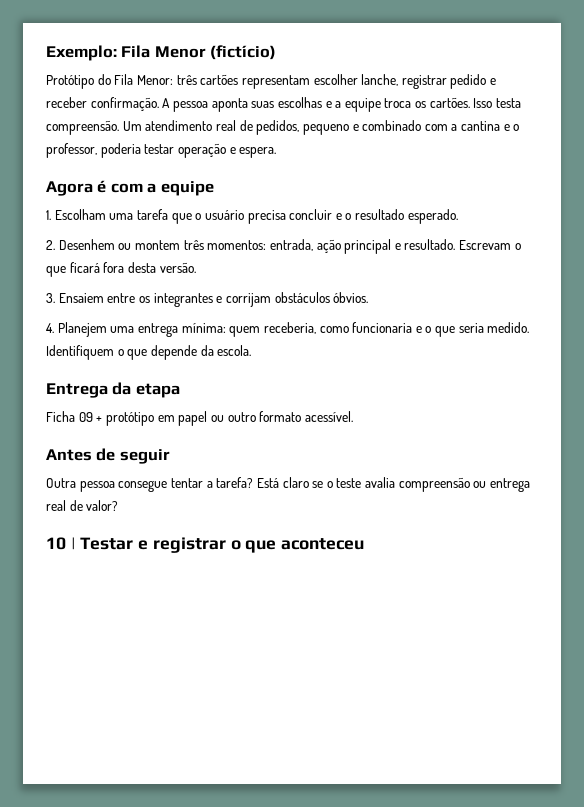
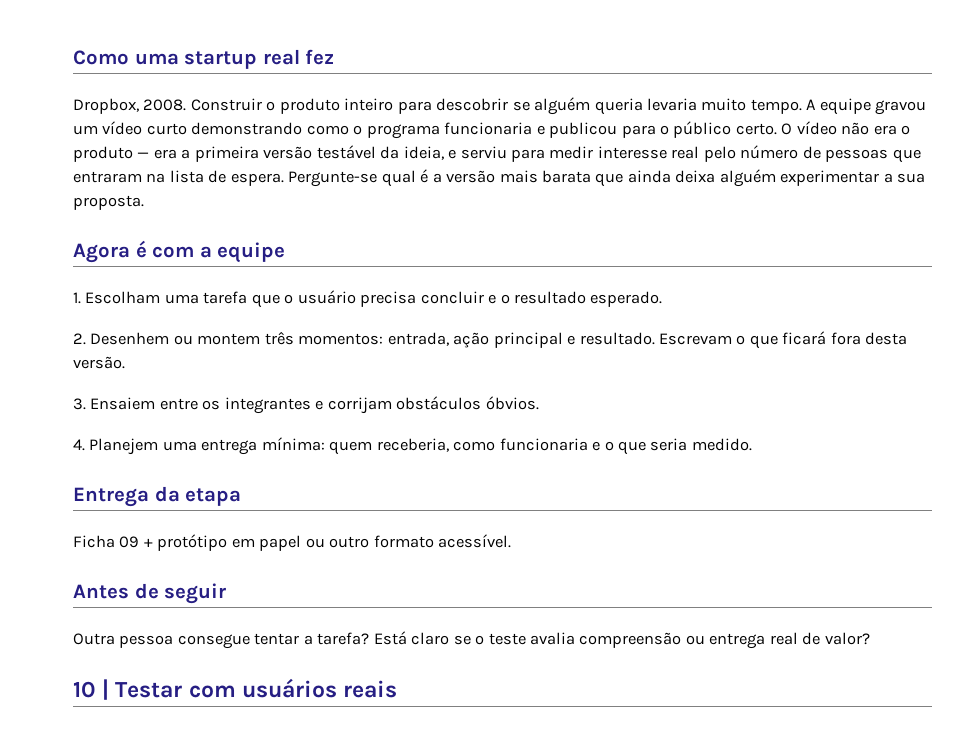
- Exemplo: Fila Menor (fictício)
- Protótipo do Fila Menor: três cartões representam escolher lanche, registrar pedido e receber confirmação. A pessoa aponta suas escolhas e a equipe troca os cartões. Isso testa compreensão. Um atendimento real de pedidos, pequeno e combinado com a cantina e o professor, poderia testar operação e espera.
+ Como uma startup real fez
+ Dropbox, 2008. Construir o produto inteiro para descobrir se alguém queria levaria muito tempo. A equipe gravou um vídeo curto demonstrando como o programa funcionaria e publicou para o público certo. O vídeo não era o produto — era a primeira versão testável da ideia, e serviu para medir interesse real pelo número de pessoas que entraram na lista de espera. Pergunte-se qual é a versão mais barata que ainda deixa alguém experimentar a sua proposta.
- Identifiquem o que depende da escola.
- 10 | Testar e registrar o que aconteceu
+ 10 | Testar com usuários reais

